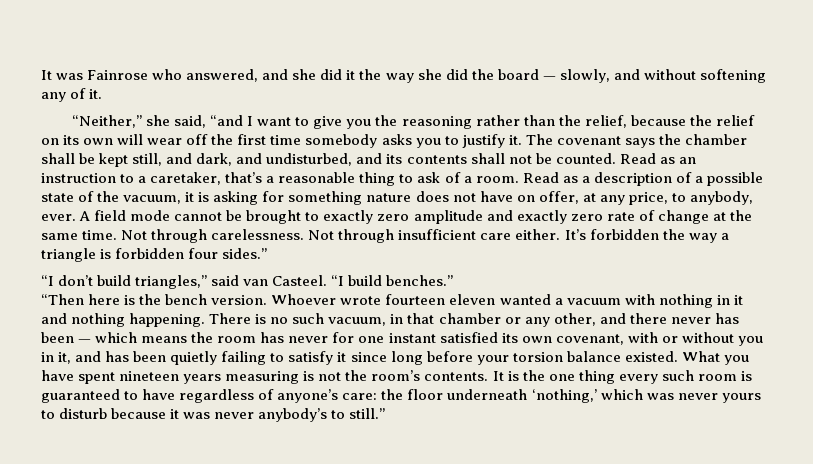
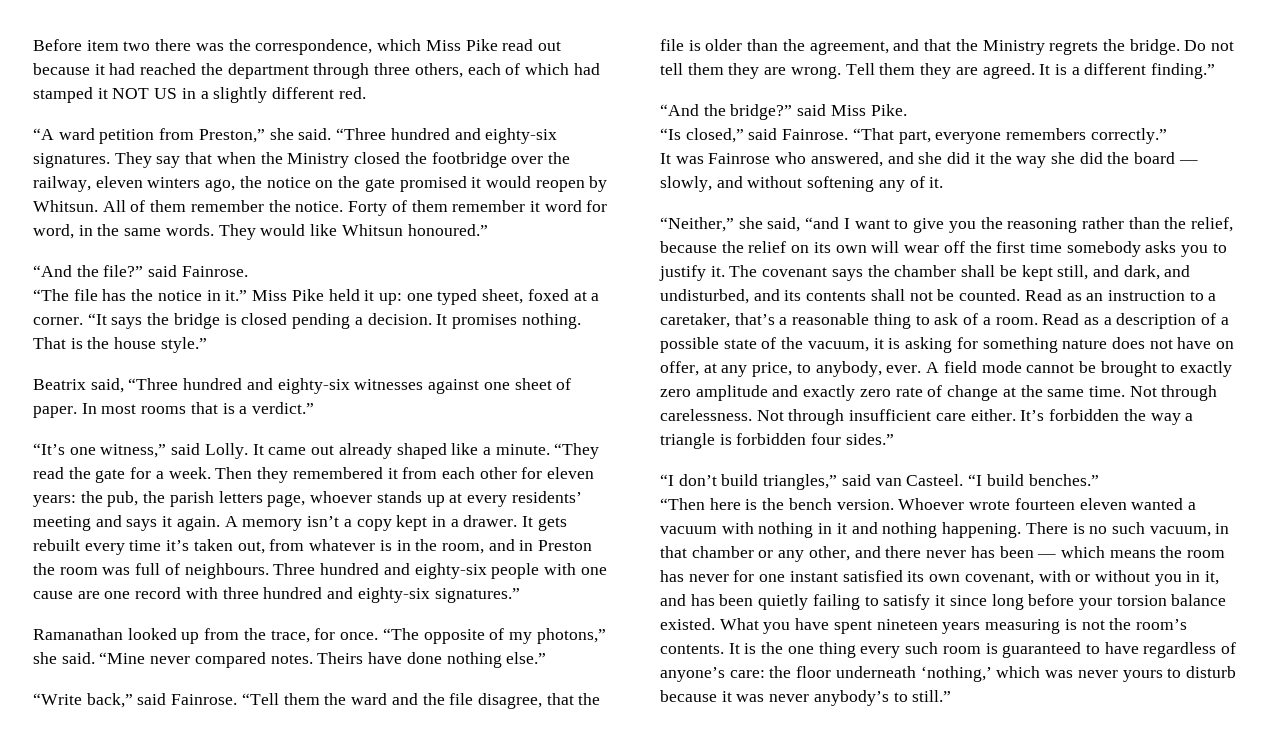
+ Before item two there was the correspondence, which Miss Pike read out because it had reached the department through three others, each of which had stamped it NOT US in a slightly different red.
+ “A ward petition from Preston,” she said. “Three hundred and eighty-six signatures. They say that when the Ministry closed the footbridge over the railway, eleven winters ago, the notice on the gate promised it would reopen by Whitsun. All of them remember the notice. Forty of them remember it word for word, in the same words. They would like Whitsun honoured.”
+ “And the file?” said Fainrose.
+ “The file has the notice in it.” Miss Pike held it up: one typed sheet, foxed at a corner. “It says the bridge is closed pending a decision. It promises nothing. That is the house style.”
+ Beatrix said, “Three hundred and eighty-six witnesses against one sheet of paper. In most rooms that is a verdict.”
+ “It’s one witness,” said Lolly. It came out already shaped like a minute. “They read the gate for a week. Then they remembered it from each other for eleven years: the pub, the parish letters page, whoever stands up at every residents’ meeting and says it again. A memory isn’t a copy kept in a drawer. It gets rebuilt every time it’s taken out, from whatever is in the room, and in Preston the room was full of neighbours. Three hundred and eighty-six people with one cause are one record with three hundred and eighty-six signatures.”
+ Ramanathan looked up from the trace, for once. “The opposite of my photons,” she said. “Mine never compared notes. Theirs have done nothing else.”
+ “Write back,” said Fainrose. “Tell them the ward and the file disagree, that the file is older than the agreement, and that the Ministry regrets the bridge. Do not tell them they are wrong. Tell them they are agreed. It is a different finding.”
+ “And the bridge?” said Miss Pike.
+ “Is closed,” said Fainrose. “That part, everyone remembers correctly.”

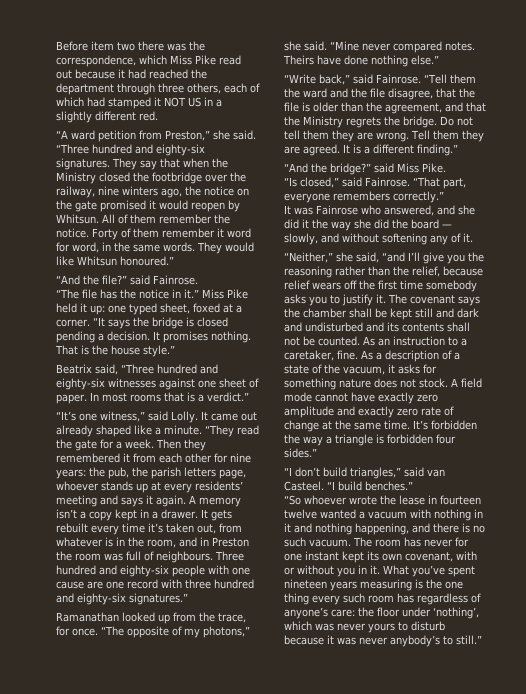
- They say that when the Ministry closed the footbridge over the railway, eleven winters ago, the notice on the gate promised it would reopen by Whitsun.
+ They say that when the Ministry closed the footbridge over the railway, nine winters ago, the notice on the gate promised it would reopen by Whitsun.
- Then they remembered it from each other for eleven years: the pub, the parish letters page, whoever stands up at every residents’ meeting and says it again.
+ Then they remembered it from each other for nine years: the pub, the parish letters page, whoever stands up at every residents’ meeting and says it again.
- “Neither,” she said, “and I want to give you the reasoning rather than the relief, because the relief on its own will wear off the first time somebody asks you to justify it.
+ “Neither,” she said, “and I’ll give you the reasoning rather than the relief, because relief wears off the first time somebody asks you to justify it.
- The covenant says the chamber shall be kept still, and dark, and undisturbed, and its contents shall not be counted.
+ The covenant says the chamber shall be kept still and dark and undisturbed and its contents shall not be counted.
- Read as an instruction to a caretaker, that’s a reasonable thing to ask of a room. Read as a description of a possible state of the vacuum, it is asking for something nature does not have on offer, at any price, to anybody, ever.
+ As an instruction to a caretaker, fine. As a description of a state of the vacuum, it asks for something nature does not stock.
- A field mode cannot be brought to exactly zero amplitude and exactly zero rate of change at the same time.
+ A field mode cannot have exactly zero amplitude and exactly zero rate of change at the same time.
- Not through carelessness. Not through insufficient care either.
- “Then here is the bench version. Whoever wrote fourteen eleven wanted a vacuum with nothing in it and nothing happening. There is no such vacuum, in that chamber or any other, and there never has been — which means the room has never for one instant satisfied its own covenant, with or without you in it, and has been quietly failing to satisfy it since long before your torsion balance existed. What you have spent nineteen years measuring is not the room’s contents. It is the one thing every such room is guaranteed to have regardless of anyone’s care: the floor underneath ‘nothing,’ which was never yours to disturb because it was never anybody’s to still.”
+ “So whoever wrote the lease in fourteen twelve wanted a vacuum with nothing in it and nothing happening, and there is no such vacuum. The room has never for one instant kept its own covenant, with or without you in it. What you’ve spent nineteen years measuring is the one thing every such room has regardless of anyone’s care: the floor under ‘nothing’, which was never yours to disturb because it was never anybody’s to still.”

